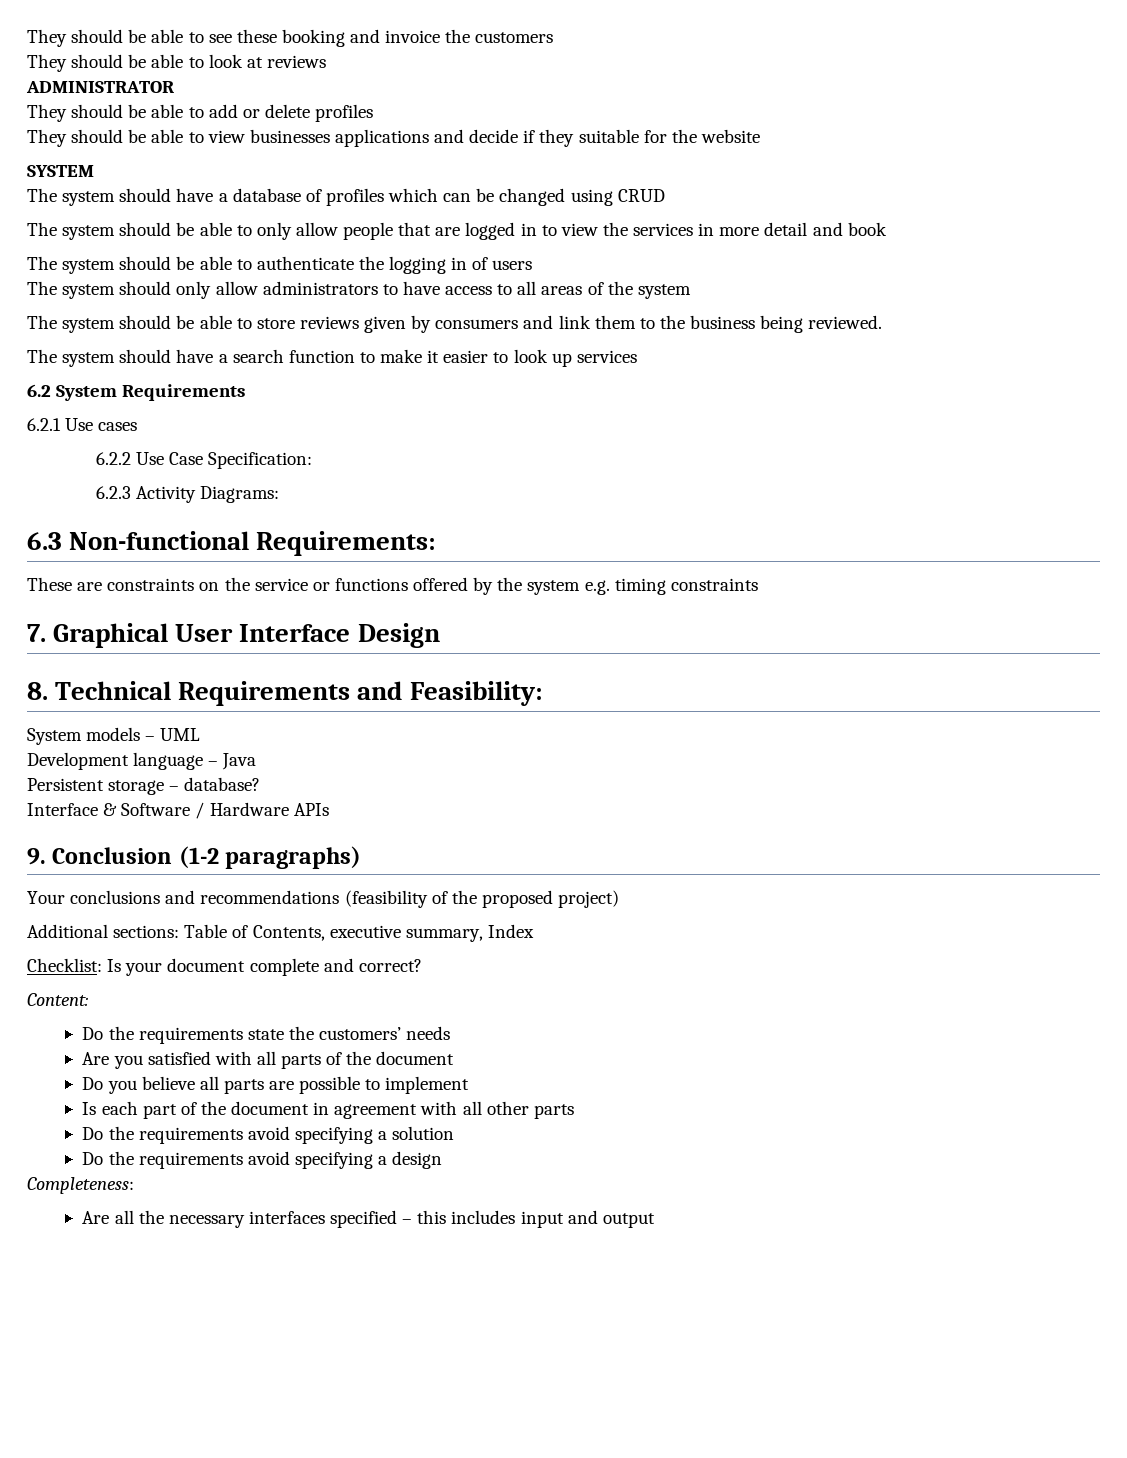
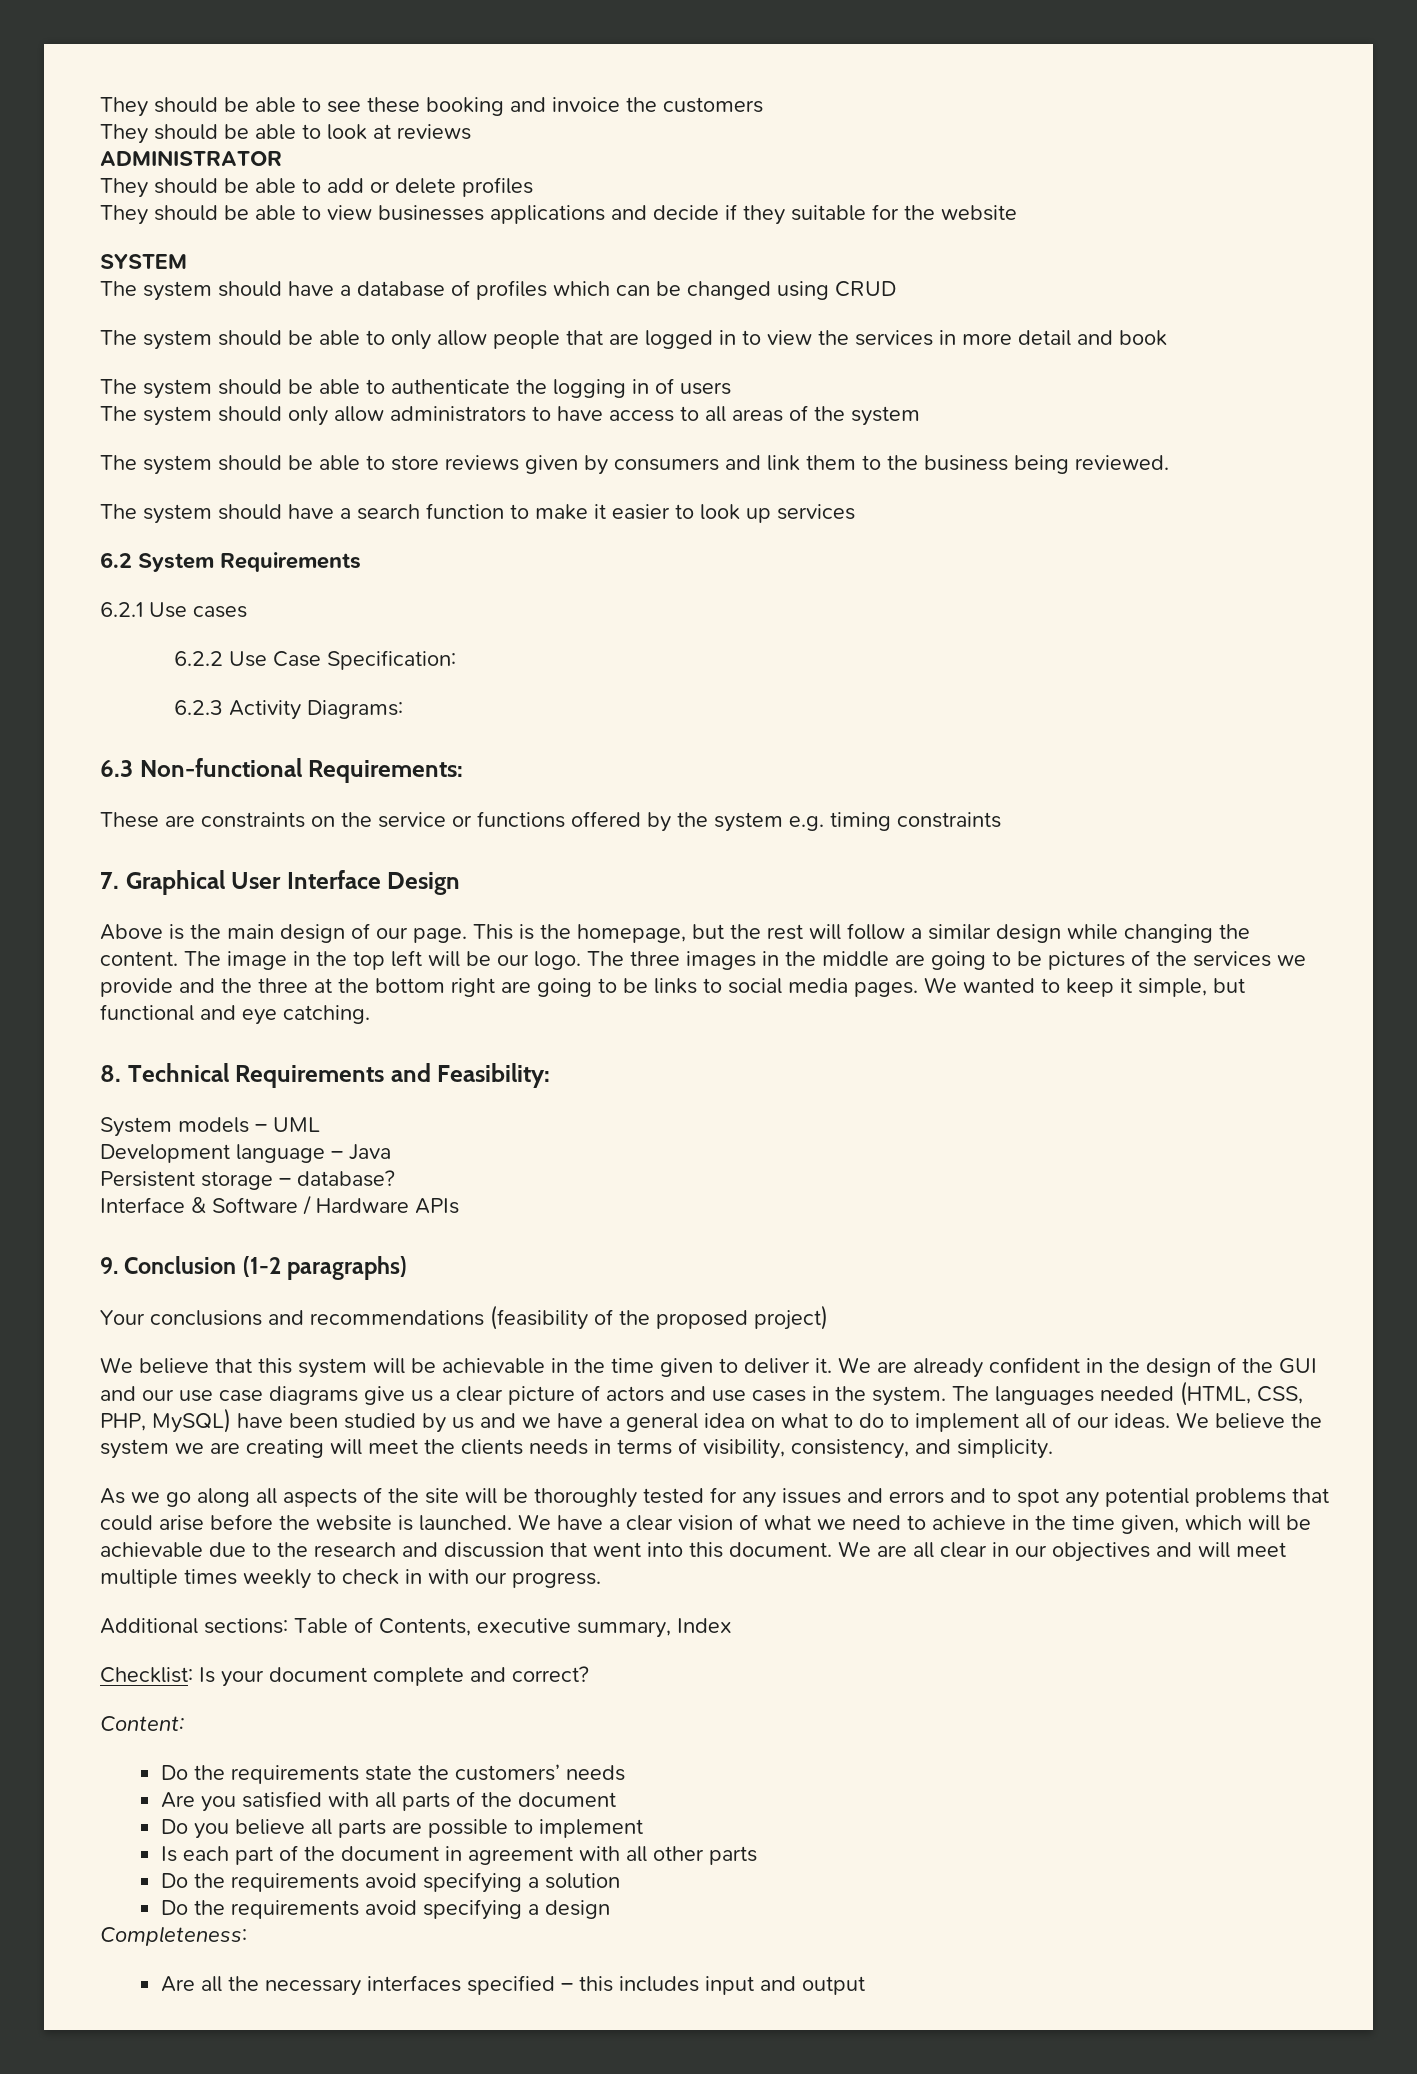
+ Above is the main design of our page. This is the homepage, but the rest will follow a similar design while changing the content. The image in the top left will be our logo. The three images in the middle are going to be pictures of the services we provide and the three at the bottom right are going to be links to social media pages. We wanted to keep it simple, but functional and eye catching.
+ We believe that this system will be achievable in the time given to deliver it. We are already confident in the design of the GUI and our use case diagrams give us a clear picture of actors and use cases in the system. The languages needed (HTML, CSS, PHP, MySQL) have been studied by us and we have a general idea on what to do to implement all of our ideas. We believe the system we are creating will meet the clients needs in terms of visibility, consistency, and simplicity.
+ As we go along all aspects of the site will be thoroughly tested for any issues and errors and to spot any potential problems that could arise before the website is launched. We have a clear vision of what we need to achieve in the time given, which will be achievable due to the research and discussion that went into this document. We are all clear in our objectives and will meet multiple times weekly to check in with our progress.

